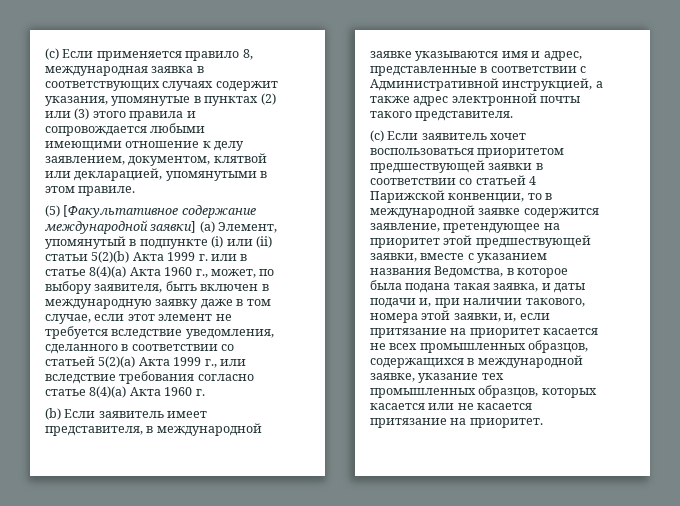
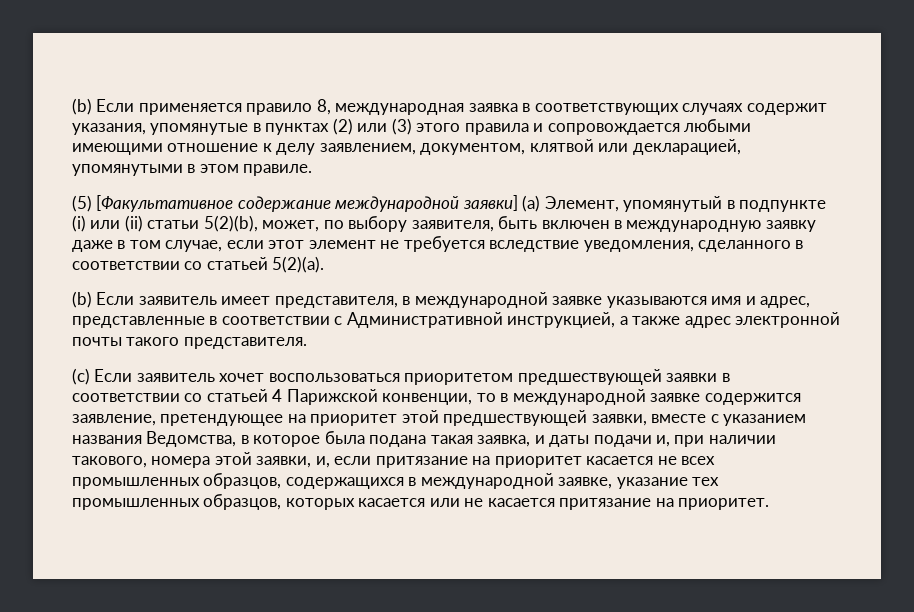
- (c) Если применяется правило 8, международная заявка в соответствующих случаях содержит указания, упомянутые в пунктах (2) или (3) этого правила и сопровождается любыми имеющими отношение к делу заявлением, документом, клятвой или декларацией, упомянутыми в этом правиле.
+ (b) Если применяется правило 8, международная заявка в соответствующих случаях содержит указания, упомянутые в пунктах (2) или (3) этого правила и сопровождается любыми имеющими отношение к делу заявлением, документом, клятвой или декларацией, упомянутыми в этом правиле.
- (5) [Факультативное содержание международной заявки] (а) Элемент, упомянутый в подпункте (i) или (ii) статьи 5(2)(b) Акта 1999 г. или в статье 8(4)(а) Акта 1960 г., может, по выбору заявителя, быть включен в международную заявку даже в том случае, если этот элемент не требуется вследствие уведомления, сделанного в соответствии со статьей 5(2)(а) Акта 1999 г., или вследствие требования согласно статье 8(4)(а) Акта 1960 г.
+ (5) [Факультативное содержание международной заявки] (а) Элемент, упомянутый в подпункте (i) или (ii) статьи 5(2)(b), может, по выбору заявителя, быть включен в международную заявку даже в том случае, если этот элемент не требуется вследствие уведомления, сделанного в соответствии со статьей 5(2)(а).

